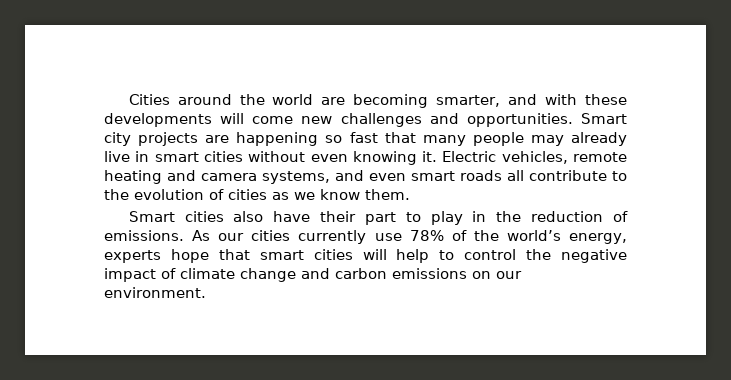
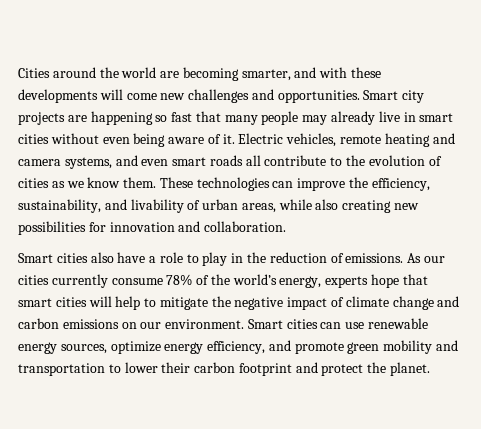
- Smart city projects are happening so fast that many people may already live in smart cities without even knowing it.
+ Smart city projects are happening so fast that many people may already live in smart cities without even being aware of it.
+ These technologies can improve the efficiency, sustainability, and livability of urban areas, while also creating new possibilities for innovation and collaboration.
- Smart cities also have their part to play in the reduction of emissions.
+ Smart cities also have a role to play in the reduction of emissions.
- As our cities currently use 78% of the world’s energy, experts hope that smart cities will help to control the negative impact of climate change and carbon emissions on our environment.
+ As our cities currently consume 78% of the world’s energy, experts hope that smart cities will help to mitigate the negative impact of climate change and carbon emissions on our environment.
+ Smart cities can use renewable energy sources, optimize energy efficiency, and promote green mobility and transportation to lower their carbon footprint and protect the planet.

